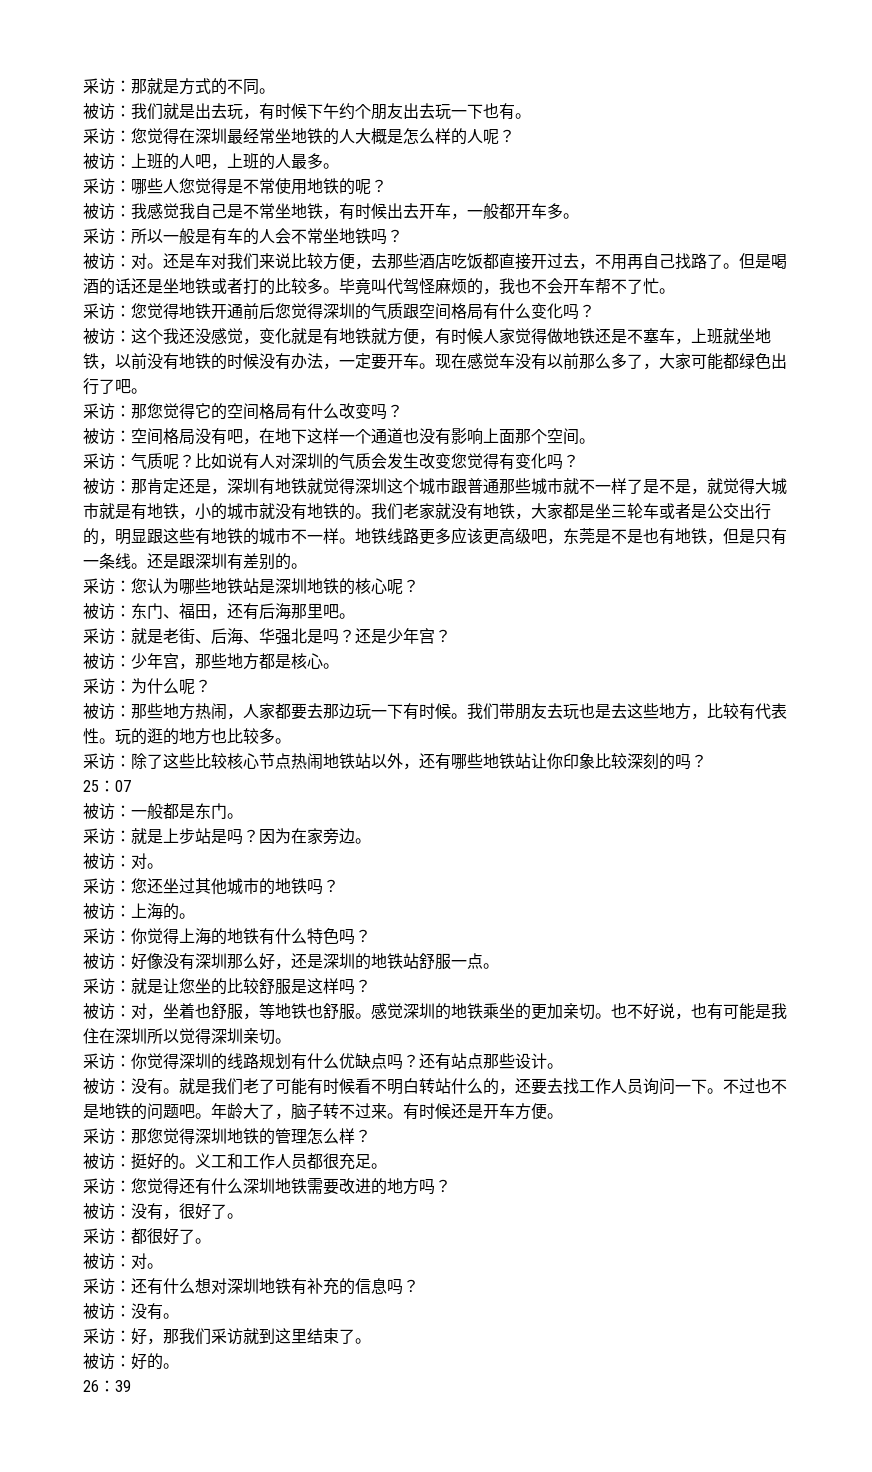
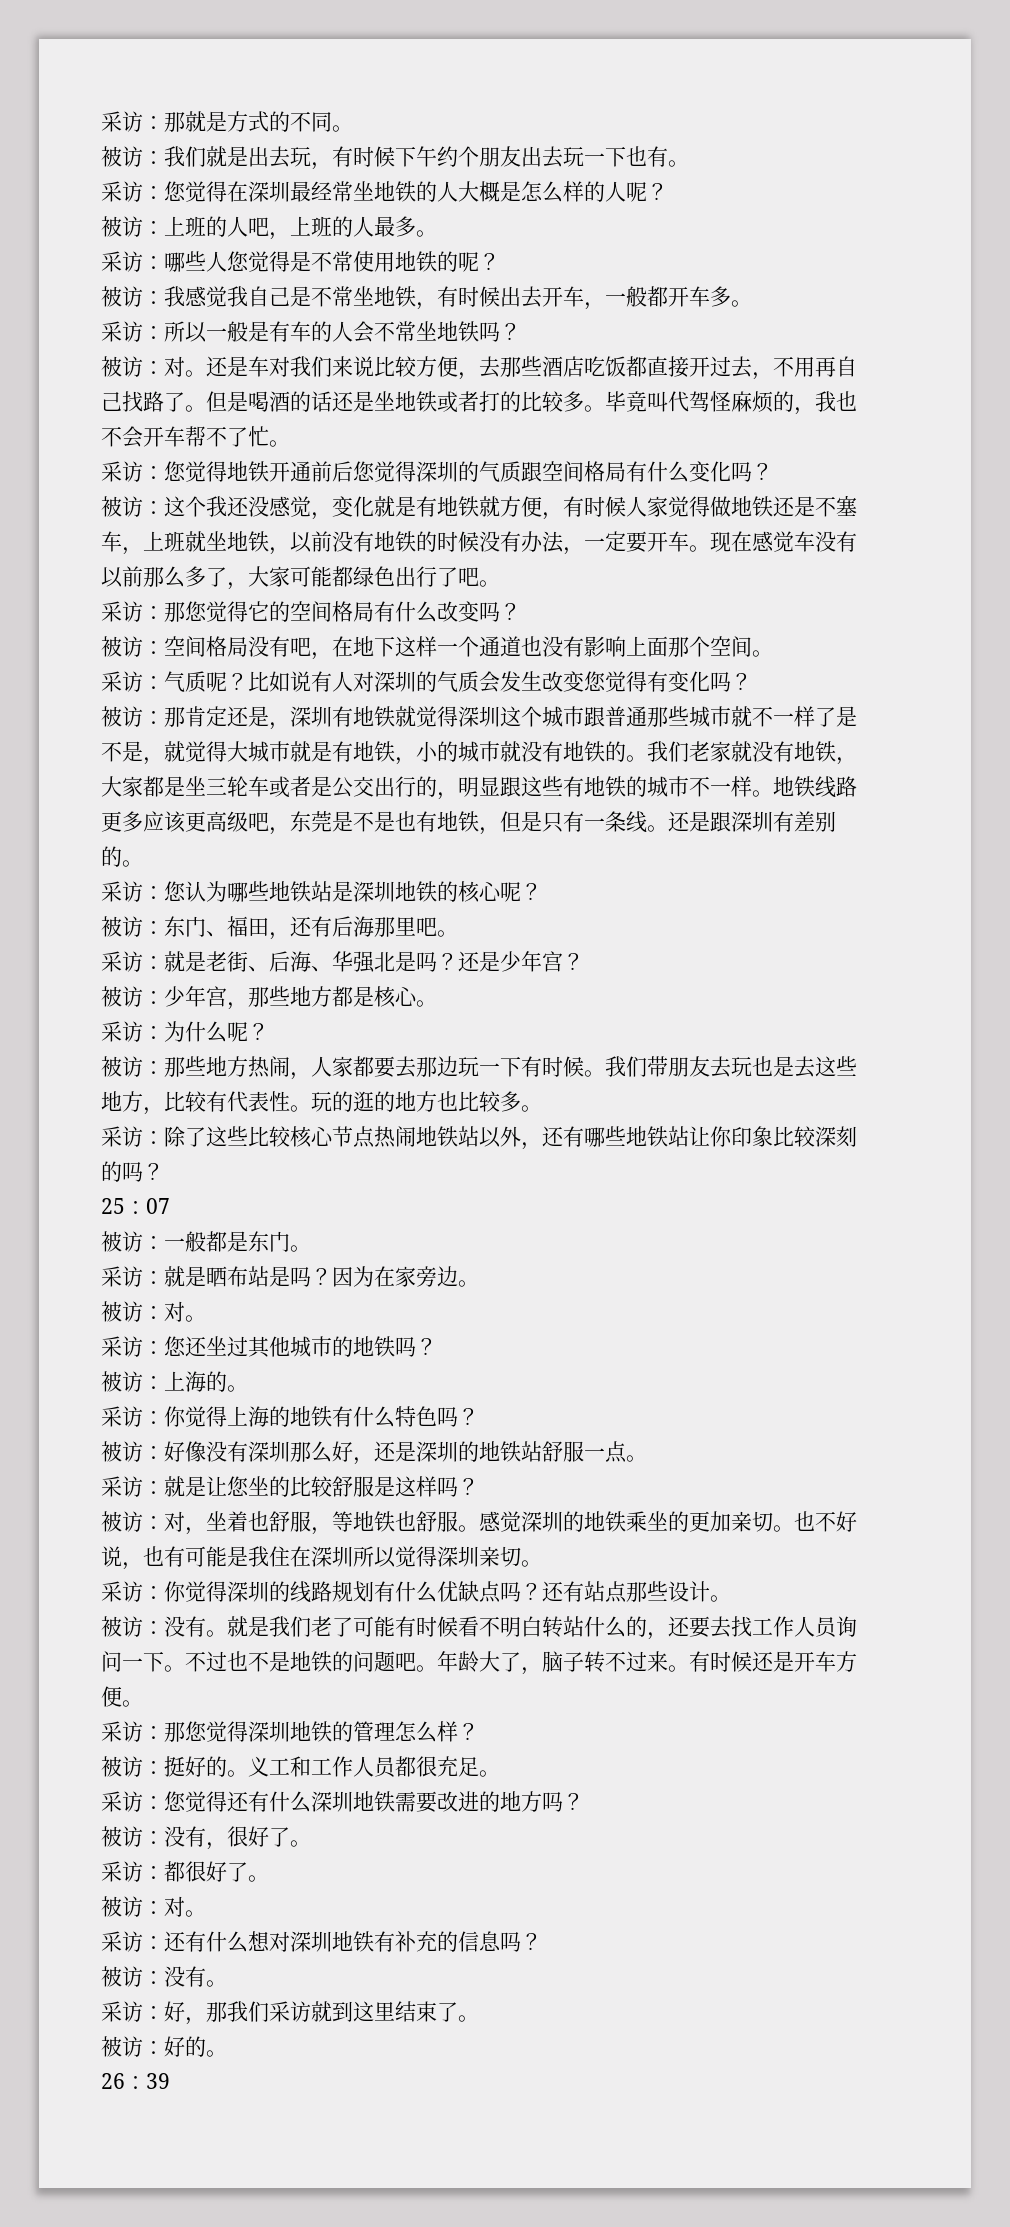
- 采访：就是上步站是吗？
+ 采访：就是晒布站是吗？

